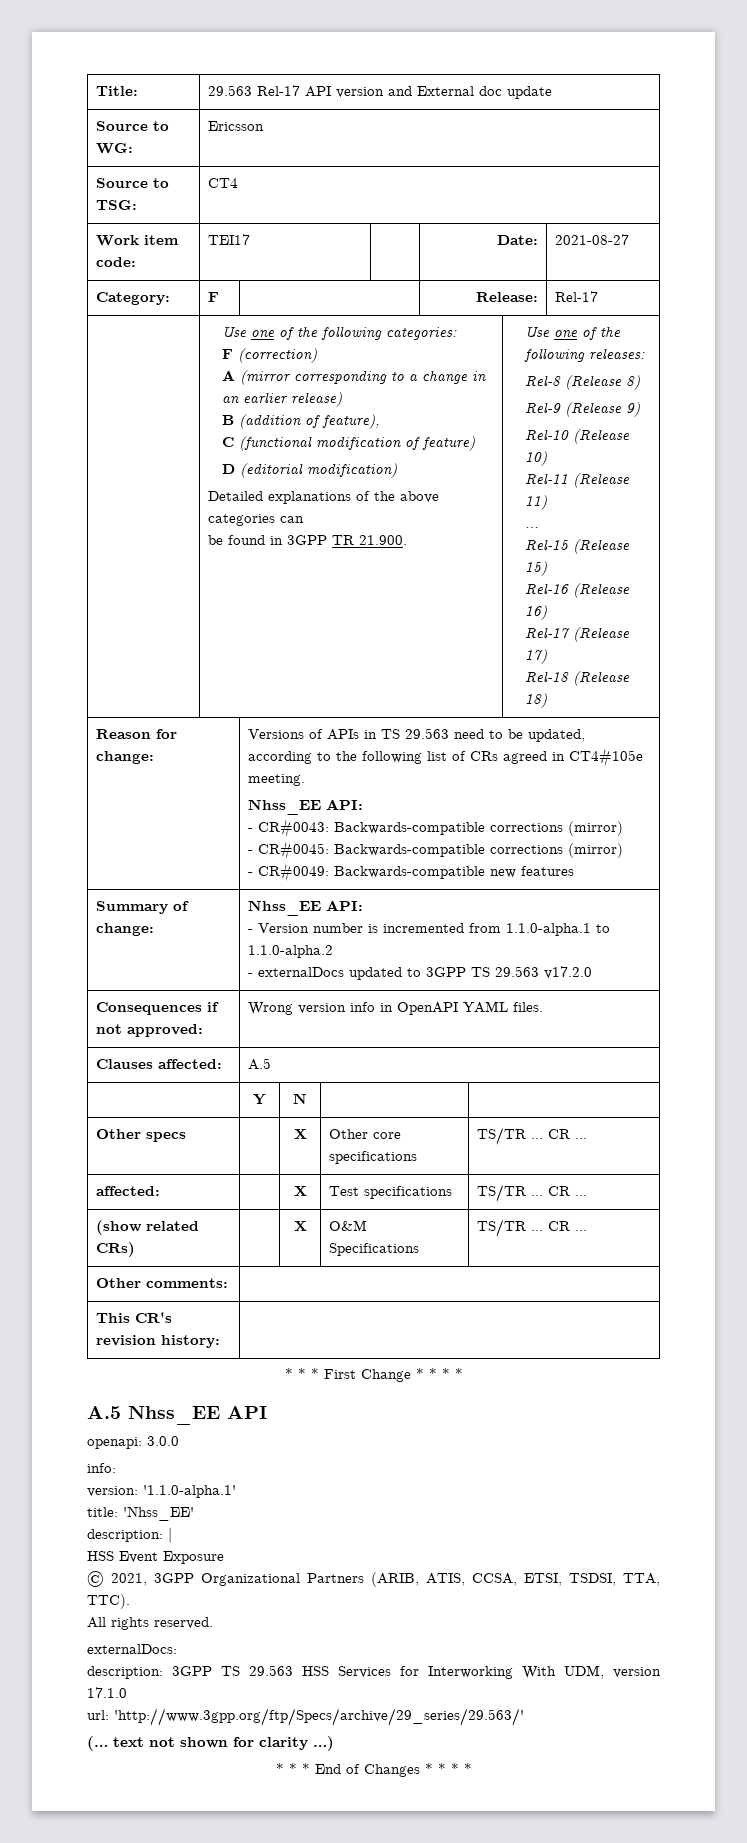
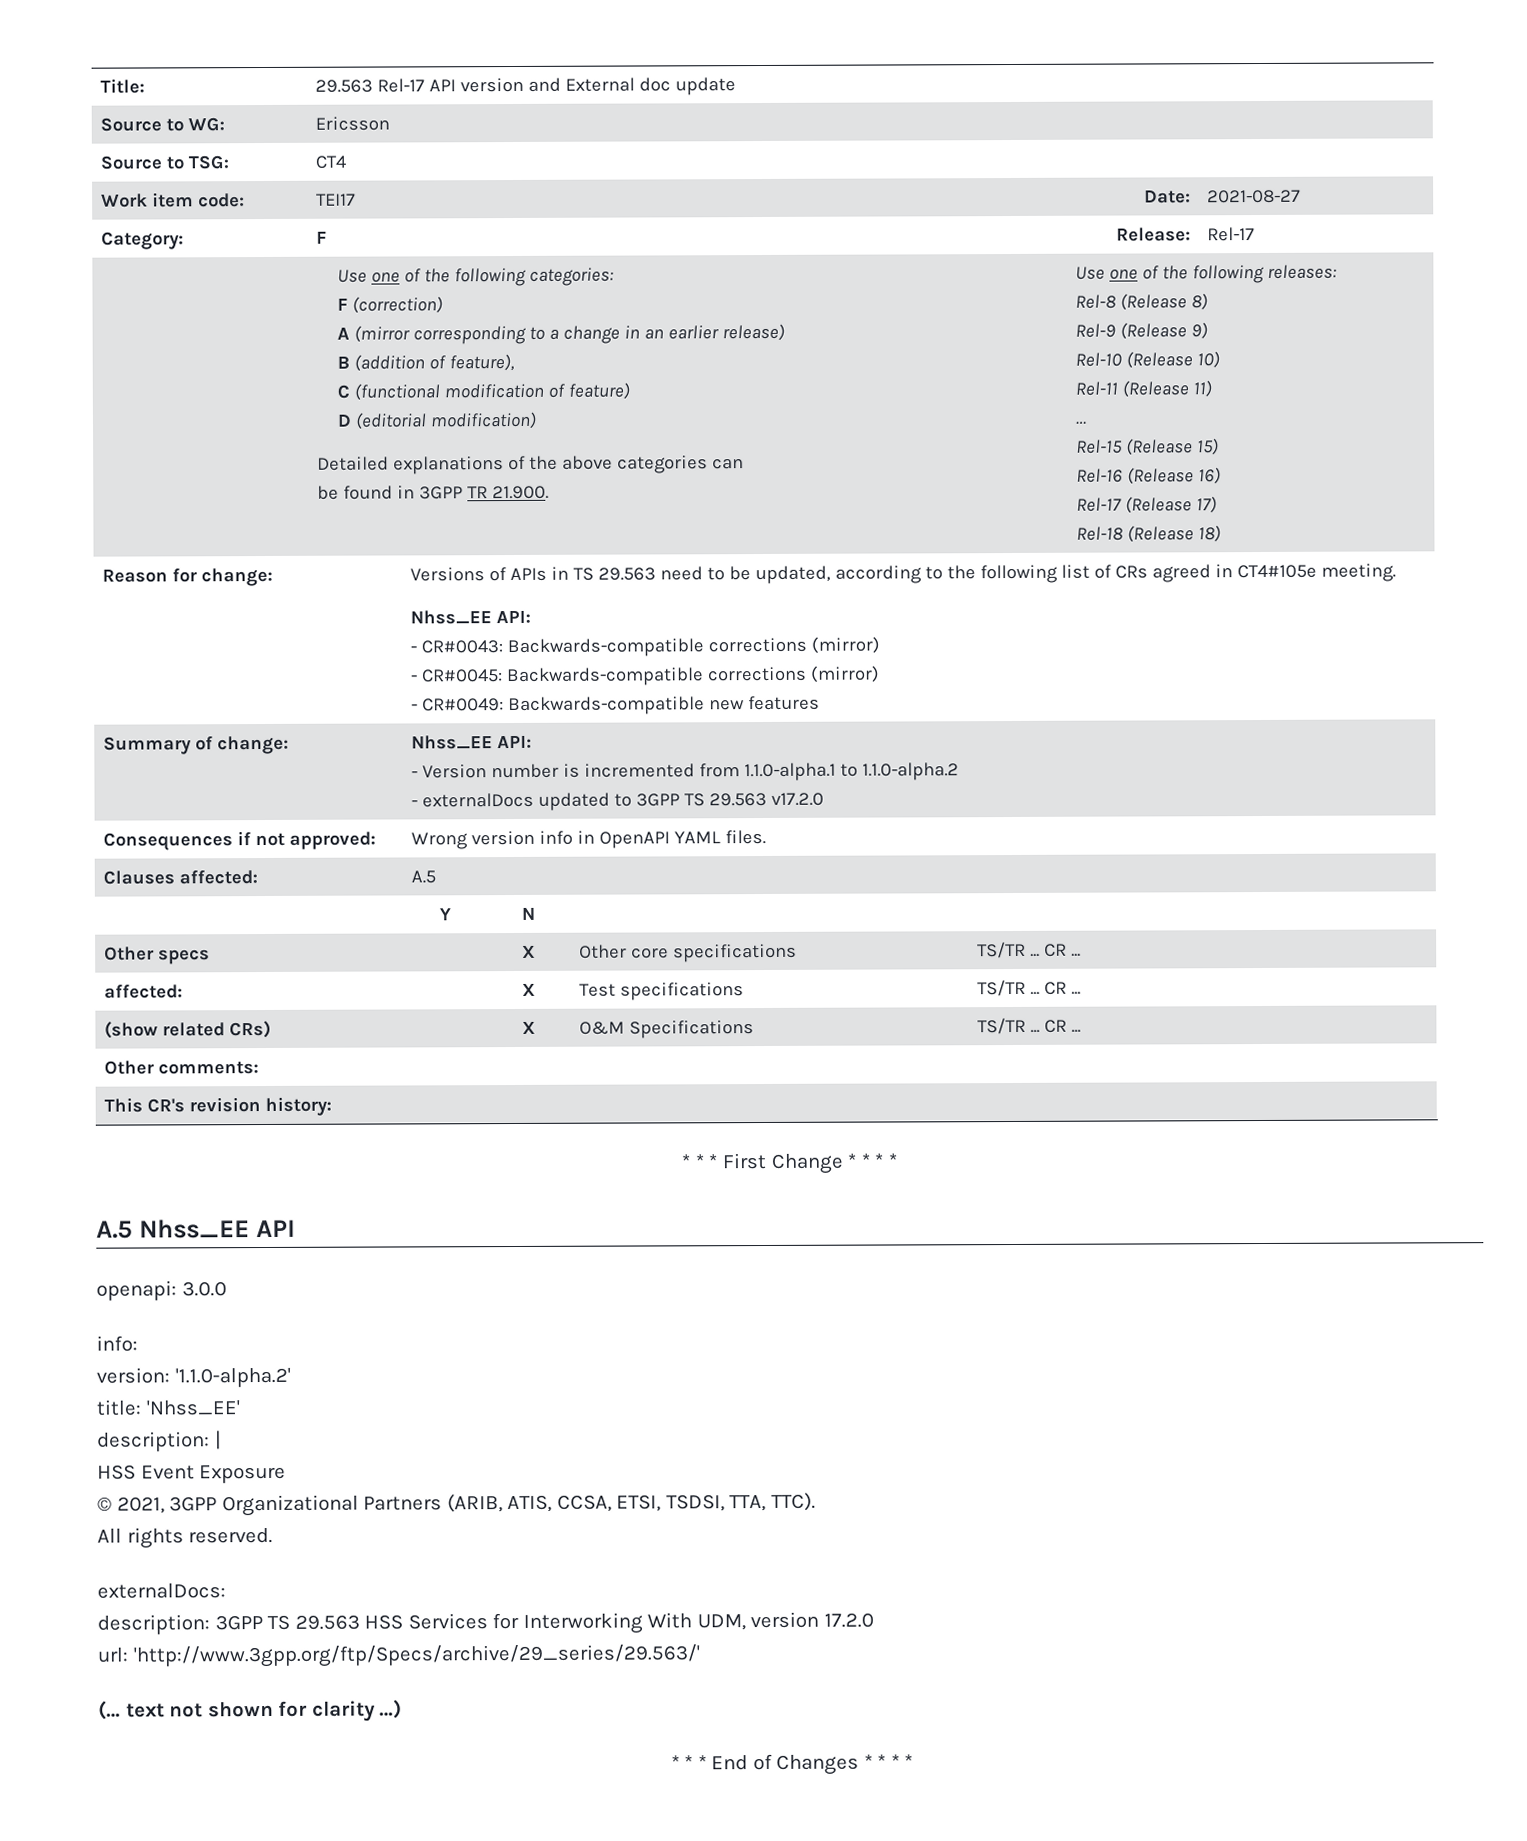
- version: '1.1.0-alpha.1'
+ version: '1.1.0-alpha.2'
- description: 3GPP TS 29.563 HSS Services for Interworking With UDM, version 17.1.0
+ description: 3GPP TS 29.563 HSS Services for Interworking With UDM, version 17.2.0

